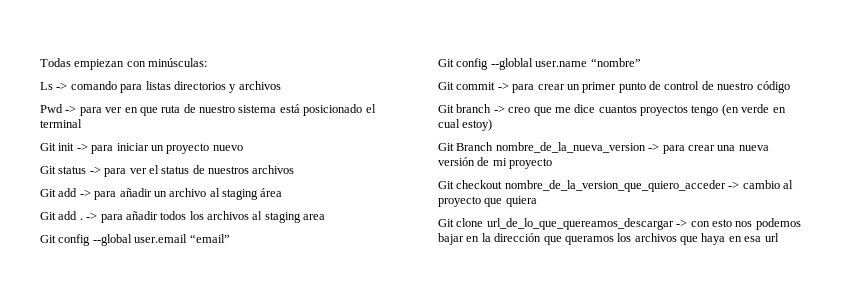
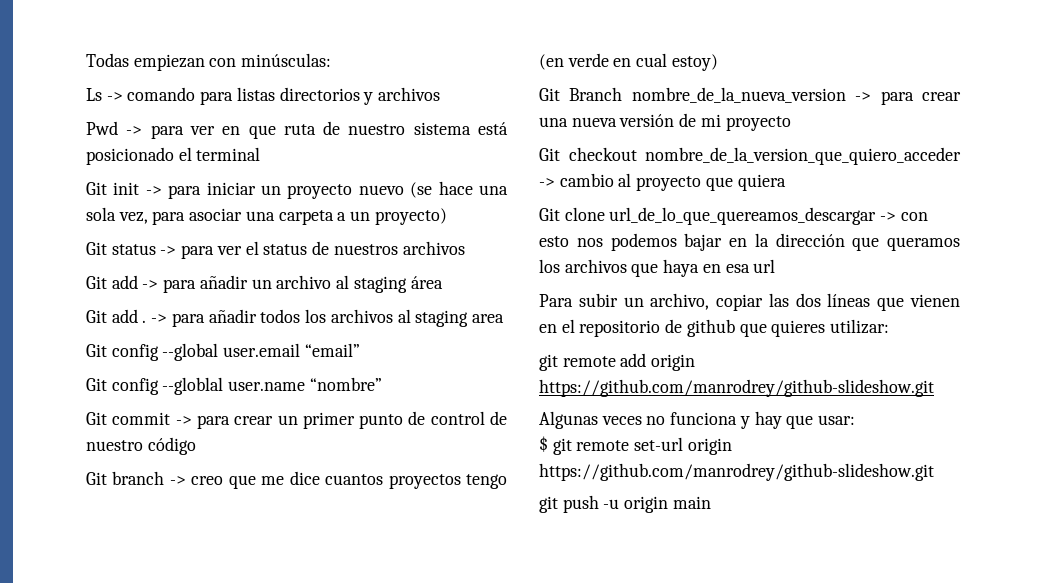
- Git init -> para iniciar un proyecto nuevo
+ Git init -> para iniciar un proyecto nuevo (se hace una sola vez, para asociar una carpeta a un proyecto)
+ Para subir un archivo, copiar las dos líneas que vienen en el repositorio de github que quieres utilizar:
+ git remote add origin https://github.com/manrodrey/github-slideshow.git
+ Algunas veces no funciona y hay que usar:
+ $ git remote set-url origin https://github.com/manrodrey/github-slideshow.git
+ git push -u origin main

